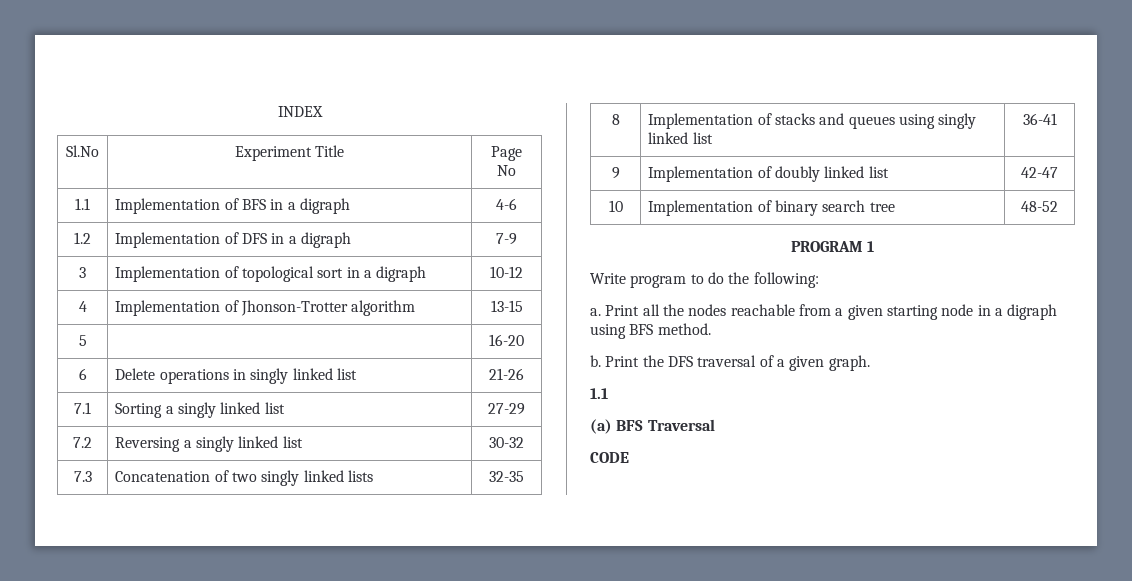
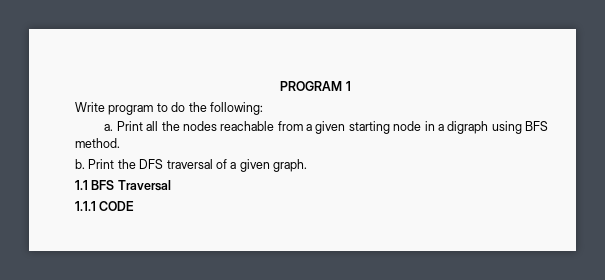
- INDEX
- Sl.No | Experiment Title | Page No
- 1.1 | Implementation of BFS in a digraph | 4-6
- 1.2 | Implementation of DFS in a digraph | 7-9
- 3 | Implementation of topological sort in a digraph | 10-12
- 4 | Implementation of Jhonson-Trotter algorithm | 13-15
- 5 | | 16-20
- 6 | Delete operations in singly linked list | 21-26
- 7.1 | Sorting a singly linked list | 27-29
- 7.2 | Reversing a singly linked list | 30-32
- 7.3 | Concatenation of two singly linked lists | 32-35
- 8 | Implementation of stacks and queues using singly linked list | 36-41
- 9 | Implementation of doubly linked list | 42-47
- 10 | Implementation of binary search tree | 48-52
  Print the DFS traversal of a given graph.
- 1.1
- (a) BFS Traversal
+ 1.1 BFS Traversal
- CODE
+ 1.1.1 CODE

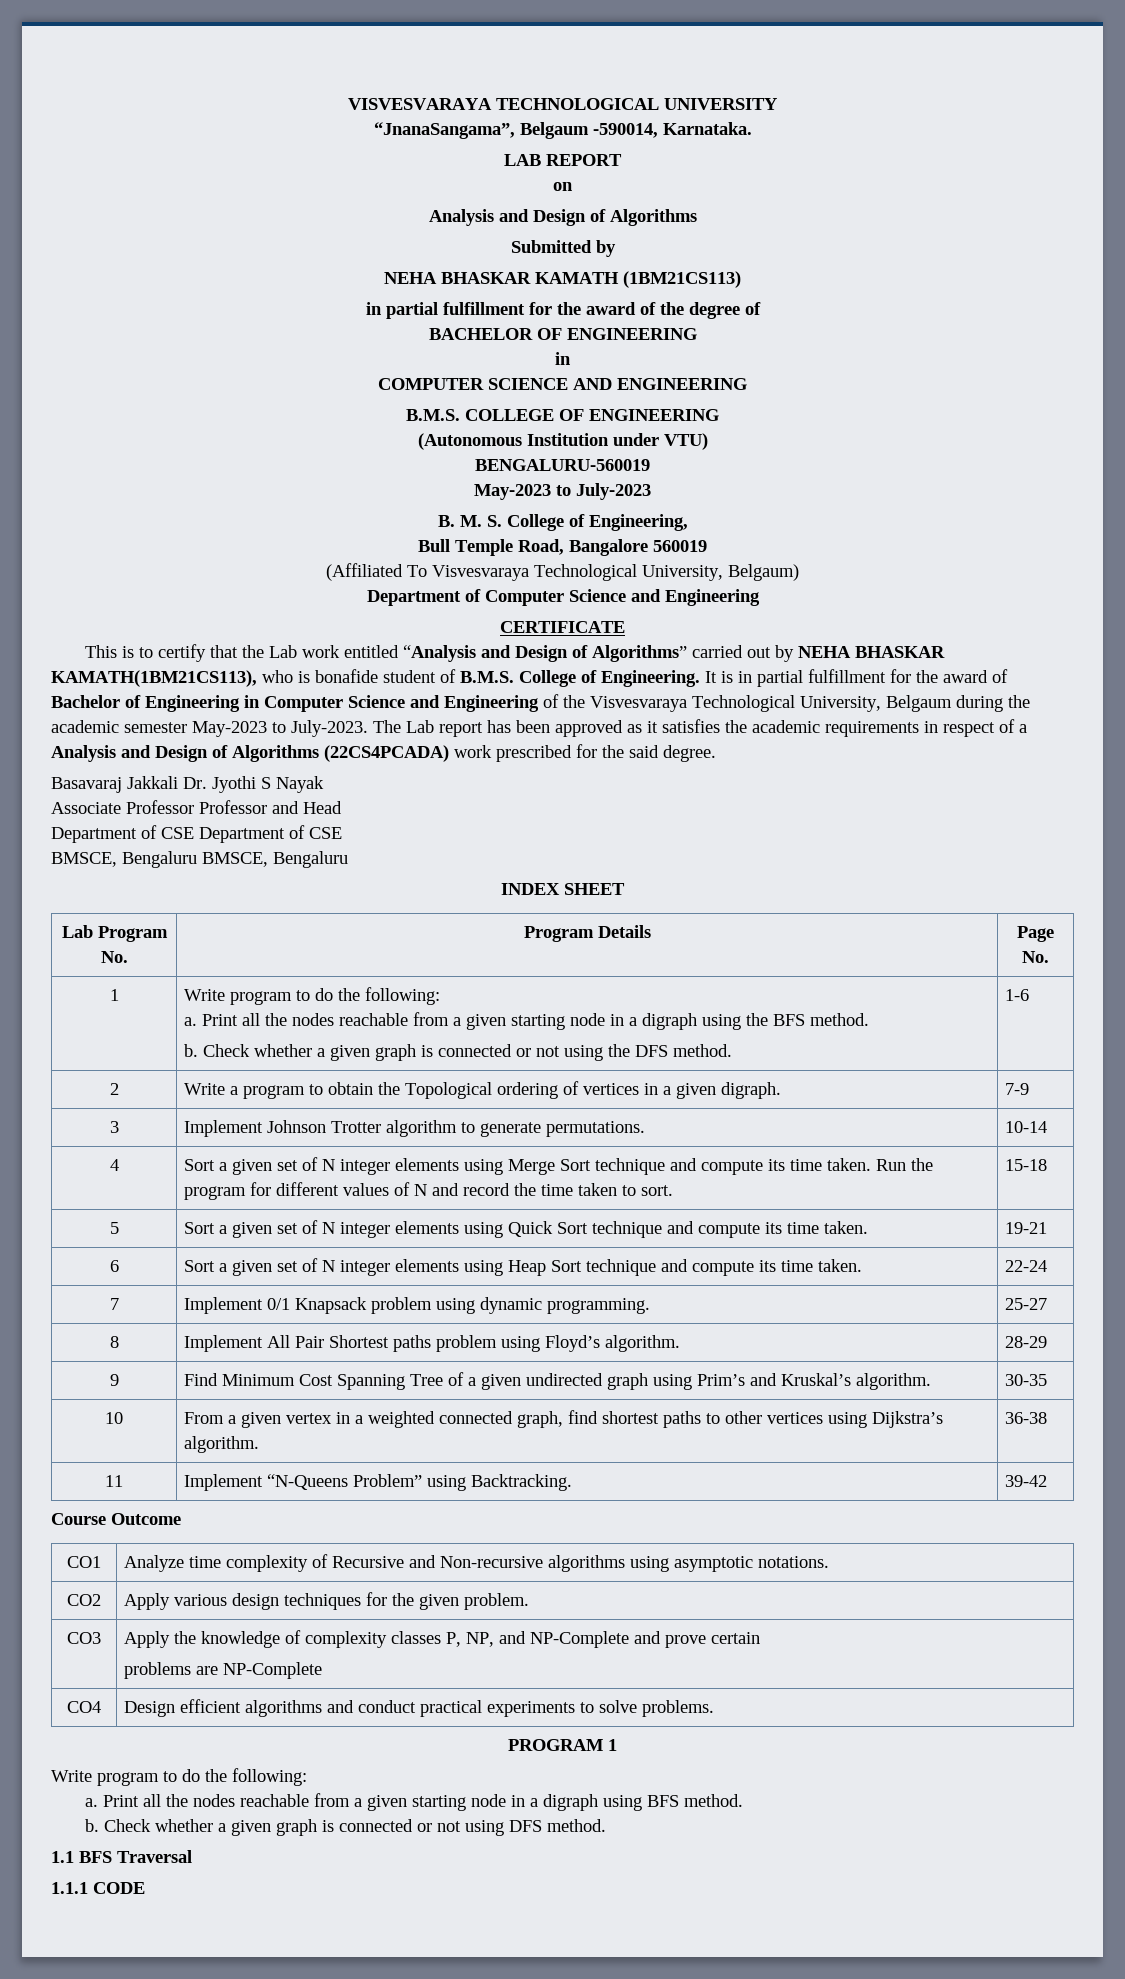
+ VISVESVARAYA TECHNOLOGICAL UNIVERSITY
+ “JnanaSangama”, Belgaum -590014, Karnataka.
+ LAB REPORT
+ on
+ Analysis and Design of Algorithms
+ Submitted by
+ NEHA BHASKAR KAMATH (1BM21CS113)
+ in partial fulfillment for the award of the degree of
+ BACHELOR OF ENGINEERING
+ in
+ COMPUTER SCIENCE AND ENGINEERING
+ B.M.S. COLLEGE OF ENGINEERING
+ (Autonomous Institution under VTU)
+ BENGALURU-560019
+ May-2023 to July-2023
+ B. M. S. College of Engineering,
+ Bull Temple Road, Bangalore 560019
+ (Affiliated To Visvesvaraya Technological University, Belgaum)
+ Department of Computer Science and Engineering
+ CERTIFICATE
+ This is to certify that the Lab work entitled “Analysis and Design of Algorithms” carried out by NEHA BHASKAR KAMATH(1BM21CS113), who is bonafide student of B.M.S. College of Engineering. It is in partial fulfillment for the award of Bachelor of Engineering in Computer Science and Engineering of the Visvesvaraya Technological University, Belgaum during the academic semester May-2023 to July-2023. The Lab report has been approved as it satisfies the academic requirements in respect of a Analysis and Design of Algorithms (22CS4PCADA) work prescribed for the said degree.
+ Basavaraj Jakkali Dr. Jyothi S Nayak
+ Associate Professor Professor and Head
+ Department of CSE Department of CSE
+ BMSCE, Bengaluru BMSCE, Bengaluru
+ INDEX SHEET
+ Lab Program No. | Program Details | Page No.
+ 1 | Write program to do the following:
+ a. Print all the nodes reachable from a given starting node in a digraph using the BFS method.
+ b. Check whether a given graph is connected or not using the DFS method. | 1-6
+ 2 | Write a program to obtain the Topological ordering of vertices in a given digraph. | 7-9
+ 3 | Implement Johnson Trotter algorithm to generate permutations. | 10-14
+ 4 | Sort a given set of N integer elements using Merge Sort technique and compute its time taken. Run the program for different values of N and record the time taken to sort. | 15-18
+ 5 | Sort a given set of N integer elements using Quick Sort technique and compute its time taken. | 19-21
+ 6 | Sort a given set of N integer elements using Heap Sort technique and compute its time taken. | 22-24
+ 7 | Implement 0/1 Knapsack problem using dynamic programming. | 25-27
+ 8 | Implement All Pair Shortest paths problem using Floyd’s algorithm. | 28-29
+ 9 | Find Minimum Cost Spanning Tree of a given undirected graph using Prim’s and Kruskal’s algorithm. | 30-35
+ 10 | From a given vertex in a weighted connected graph, find shortest paths to other vertices using Dijkstra’s algorithm. | 36-38
+ 11 | Implement “N-Queens Problem” using Backtracking. | 39-42
+ Course Outcome
+ CO1 | Analyze time complexity of Recursive and Non-recursive algorithms using asymptotic notations.
+ CO2 | Apply various design techniques for the given problem.
+ CO3 | Apply the knowledge of complexity classes P, NP, and NP-Complete and prove certain
+ problems are NP-Complete
+ CO4 | Design efficient algorithms and conduct practical experiments to solve problems.
- Print the DFS traversal of a given graph.
+ Check whether a given graph is connected or not using DFS method.

